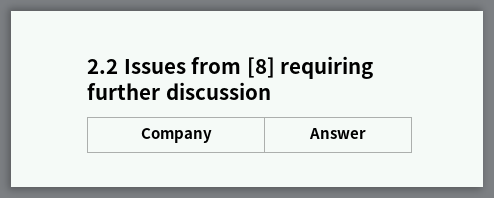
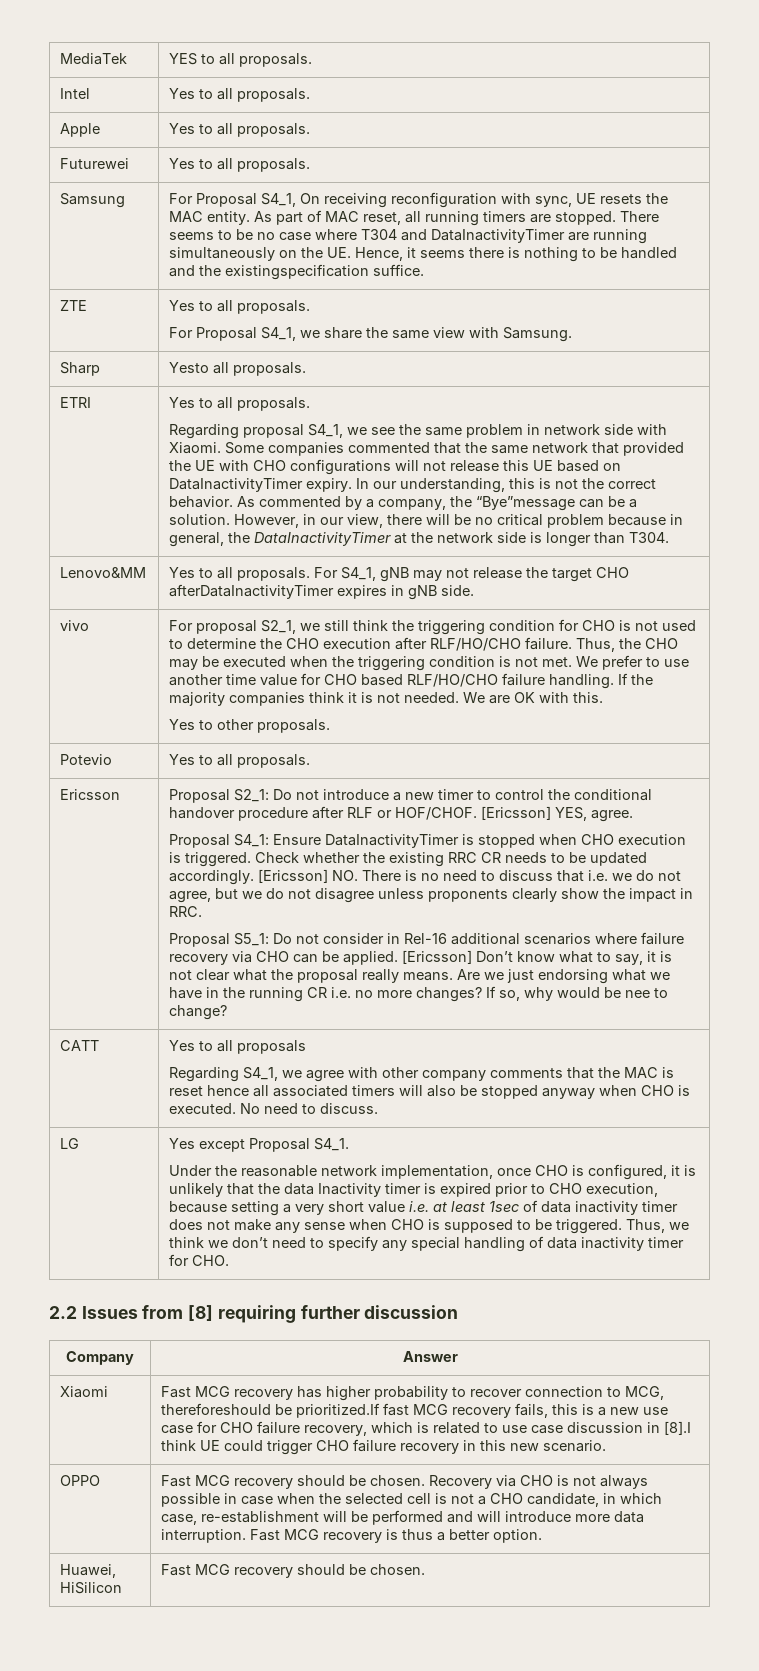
+ MediaTek | YES to all proposals.
+ Intel | Yes to all proposals.
+ Apple | Yes to all proposals.
+ Futurewei | Yes to all proposals.
+ Samsung | For Proposal S4_1, On receiving reconfiguration with sync, UE resets the MAC entity. As part of MAC reset, all running timers are stopped. There seems to be no case where T304 and DataInactivityTimer are running simultaneously on the UE. Hence, it seems there is nothing to be handled and the existingspecification suffice.
+ ZTE | Yes to all proposals.
+ For Proposal S4_1, we share the same view with Samsung.
+ Sharp | Yesto all proposals.
+ ETRI | Yes to all proposals.
+ Regarding proposal S4_1, we see the same problem in network side with Xiaomi. Some companies commented that the same network that provided the UE with CHO configurations will not release this UE based on DataInactivityTimer expiry. In our understanding, this is not the correct behavior. As commented by a company, the “Bye”message can be a solution. However, in our view, there will be no critical problem because in general, the DataInactivityTimer at the network side is longer than T304.
+ Lenovo&MM | Yes to all proposals. For S4_1, gNB may not release the target CHO afterDataInactivityTimer expires in gNB side.
+ vivo | For proposal S2_1, we still think the triggering condition for CHO is not used to determine the CHO execution after RLF/HO/CHO failure. Thus, the CHO may be executed when the triggering condition is not met. We prefer to use another time value for CHO based RLF/HO/CHO failure handling. If the majority companies think it is not needed. We are OK with this.
+ Yes to other proposals.
+ Potevio | Yes to all proposals.
+ Ericsson | Proposal S2_1: Do not introduce a new timer to control the conditional handover procedure after RLF or HOF/CHOF. [Ericsson] YES, agree.
+ Proposal S4_1: Ensure DataInactivityTimer is stopped when CHO execution is triggered. Check whether the existing RRC CR needs to be updated accordingly. [Ericsson] NO. There is no need to discuss that i.e. we do not agree, but we do not disagree unless proponents clearly show the impact in RRC.
+ Proposal S5_1: Do not consider in Rel-16 additional scenarios where failure recovery via CHO can be applied. [Ericsson] Don’t know what to say, it is not clear what the proposal really means. Are we just endorsing what we have in the running CR i.e. no more changes? If so, why would be nee to change?
+ CATT | Yes to all proposals
+ Regarding S4_1, we agree with other company comments that the MAC is reset hence all associated timers will also be stopped anyway when CHO is executed. No need to discuss.
+ LG | Yes except Proposal S4_1.
+ Under the reasonable network implementation, once CHO is configured, it is unlikely that the data Inactivity timer is expired prior to CHO execution, because setting a very short value i.e. at least 1sec of data inactivity timer does not make any sense when CHO is supposed to be triggered. Thus, we think we don’t need to specify any special handling of data inactivity timer for CHO.
+ Xiaomi | Fast MCG recovery has higher probability to recover connection to MCG, thereforeshould be prioritized.If fast MCG recovery fails, this is a new use case for CHO failure recovery, which is related to use case discussion in [8].I think UE could trigger CHO failure recovery in this new scenario.
+ OPPO | Fast MCG recovery should be chosen. Recovery via CHO is not always possible in case when the selected cell is not a CHO candidate, in which case, re-establishment will be performed and will introduce more data interruption. Fast MCG recovery is thus a better option.
+ Huawei, HiSilicon | Fast MCG recovery should be chosen.

